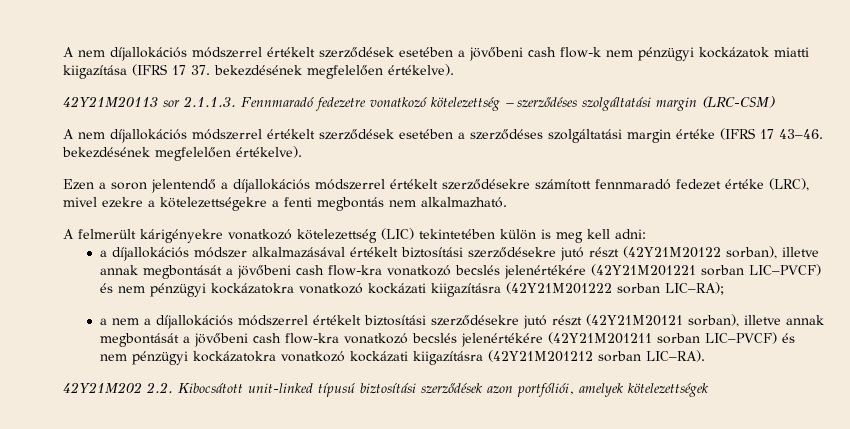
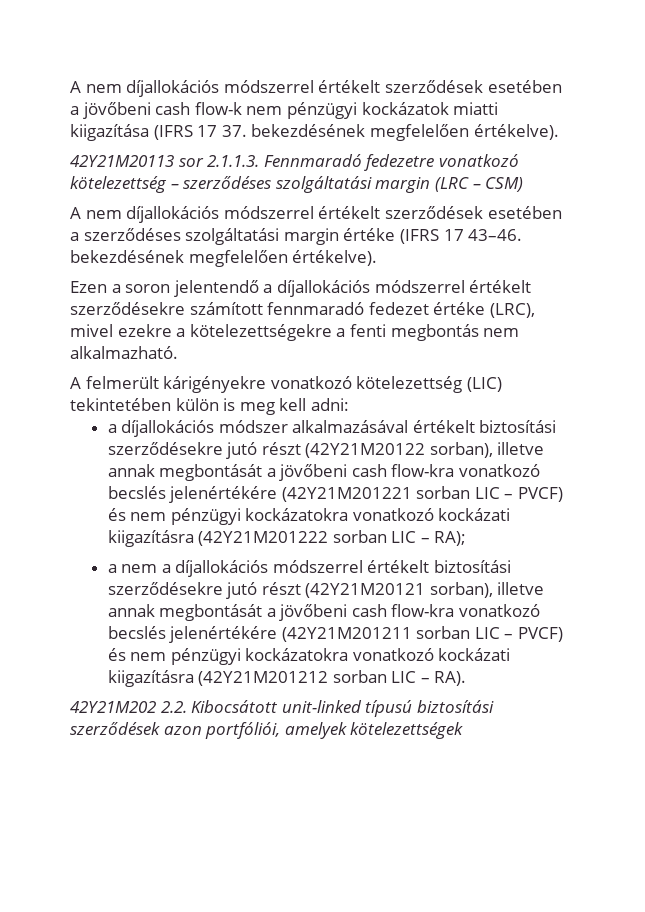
- 42Y21M20113 sor 2.1.1.3. Fennmaradó fedezetre vonatkozó kötelezettség – szerződéses szolgáltatási margin (LRC-CSM)
+ 42Y21M20113 sor 2.1.1.3. Fennmaradó fedezetre vonatkozó kötelezettség – szerződéses szolgáltatási margin (LRC – CSM)
- a díjallokációs módszer alkalmazásával értékelt biztosítási szerződésekre jutó részt (42Y21M20122 sorban), illetve annak megbontását a jövőbeni cash flow-kra vonatkozó becslés jelenértékére (42Y21M201221 sorban LIC–PVCF) és nem pénzügyi kockázatokra vonatkozó kockázati kiigazításra (42Y21M201222 sorban LIC–RA);
+ a díjallokációs módszer alkalmazásával értékelt biztosítási szerződésekre jutó részt (42Y21M20122 sorban), illetve annak megbontását a jövőbeni cash flow-kra vonatkozó becslés jelenértékére (42Y21M201221 sorban LIC – PVCF) és nem pénzügyi kockázatokra vonatkozó kockázati kiigazításra (42Y21M201222 sorban LIC – RA);
- a nem a díjallokációs módszerrel értékelt biztosítási szerződésekre jutó részt (42Y21M20121 sorban), illetve annak megbontását a jövőbeni cash flow-kra vonatkozó becslés jelenértékére (42Y21M201211 sorban LIC–PVCF) és nem pénzügyi kockázatokra vonatkozó kockázati kiigazításra (42Y21M201212 sorban LIC–RA).
+ a nem a díjallokációs módszerrel értékelt biztosítási szerződésekre jutó részt (42Y21M20121 sorban), illetve annak megbontását a jövőbeni cash flow-kra vonatkozó becslés jelenértékére (42Y21M201211 sorban LIC – PVCF) és nem pénzügyi kockázatokra vonatkozó kockázati kiigazításra (42Y21M201212 sorban LIC – RA).

